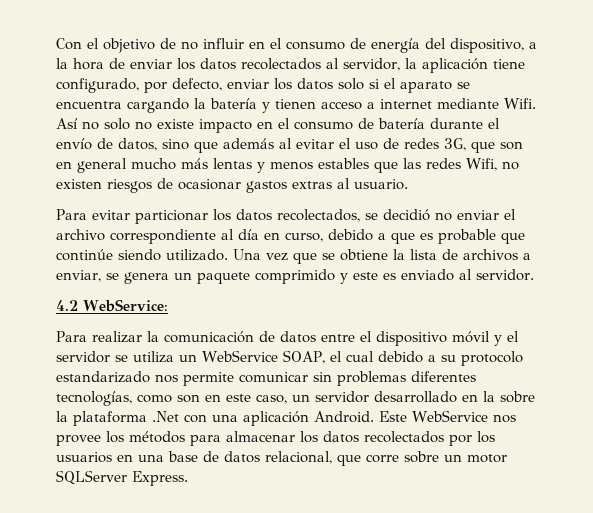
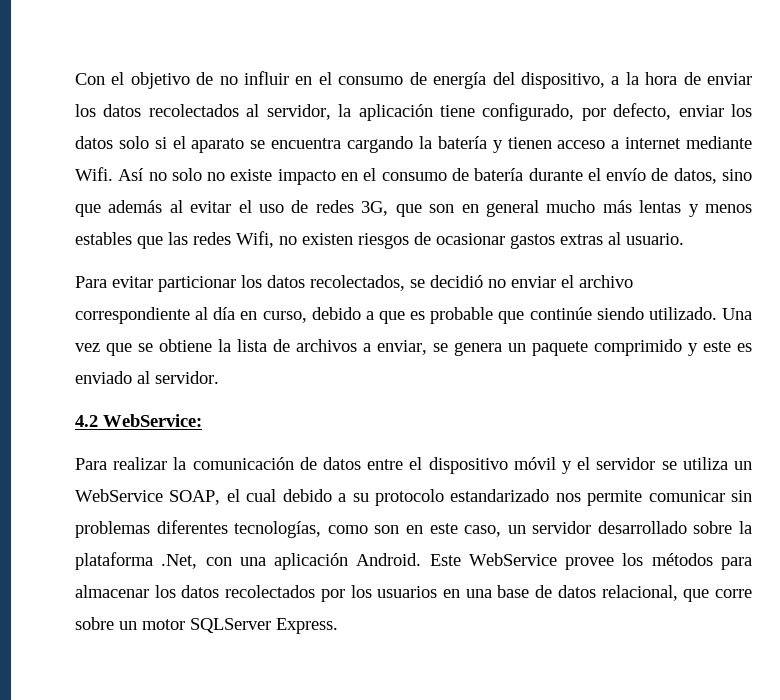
- Para realizar la comunicación de datos entre el dispositivo móvil y el servidor se utiliza un WebService SOAP, el cual debido a su protocolo estandarizado nos permite comunicar sin problemas diferentes tecnologías, como son en este caso, un servidor desarrollado en la sobre la plataforma .Net con una aplicación Android.
+ Para realizar la comunicación de datos entre el dispositivo móvil y el servidor se utiliza un WebService SOAP, el cual debido a su protocolo estandarizado nos permite comunicar sin problemas diferentes tecnologías, como son en este caso, un servidor desarrollado sobre la plataforma .Net, con una aplicación Android.
- Este WebService nos provee los métodos para almacenar los datos recolectados por los usuarios en una base de datos relacional, que corre sobre un motor SQLServer Express.
+ Este WebService provee los métodos para almacenar los datos recolectados por los usuarios en una base de datos relacional, que corre sobre un motor SQLServer Express.

